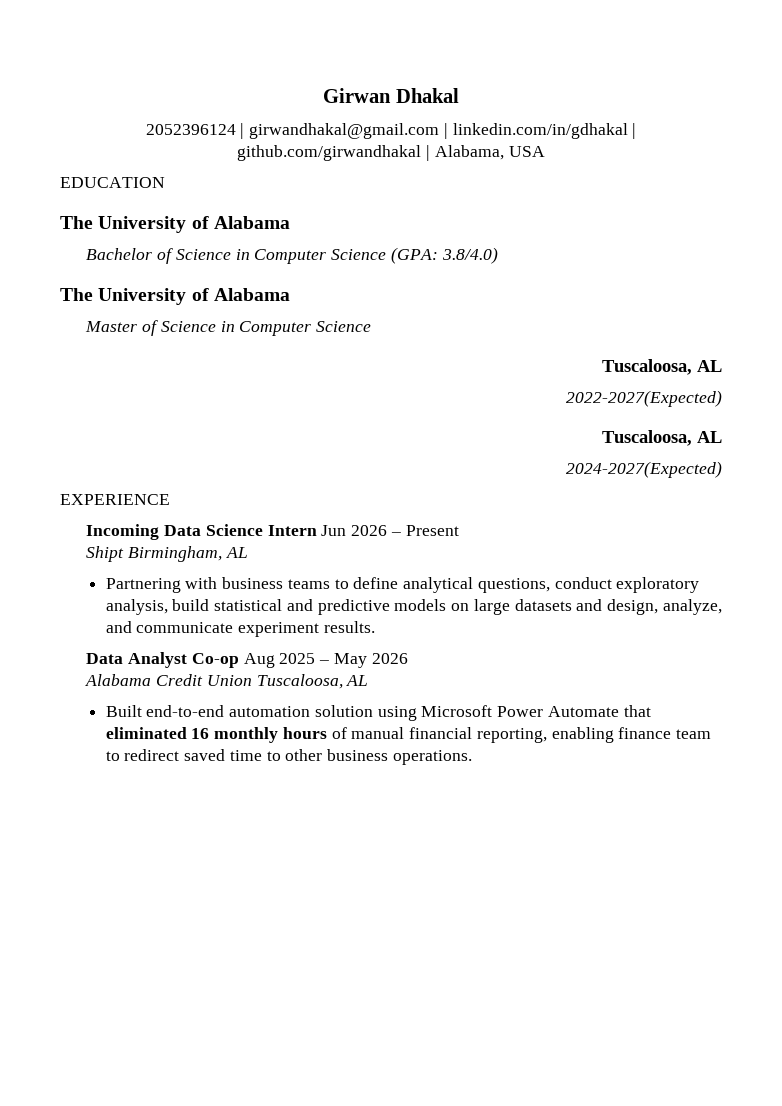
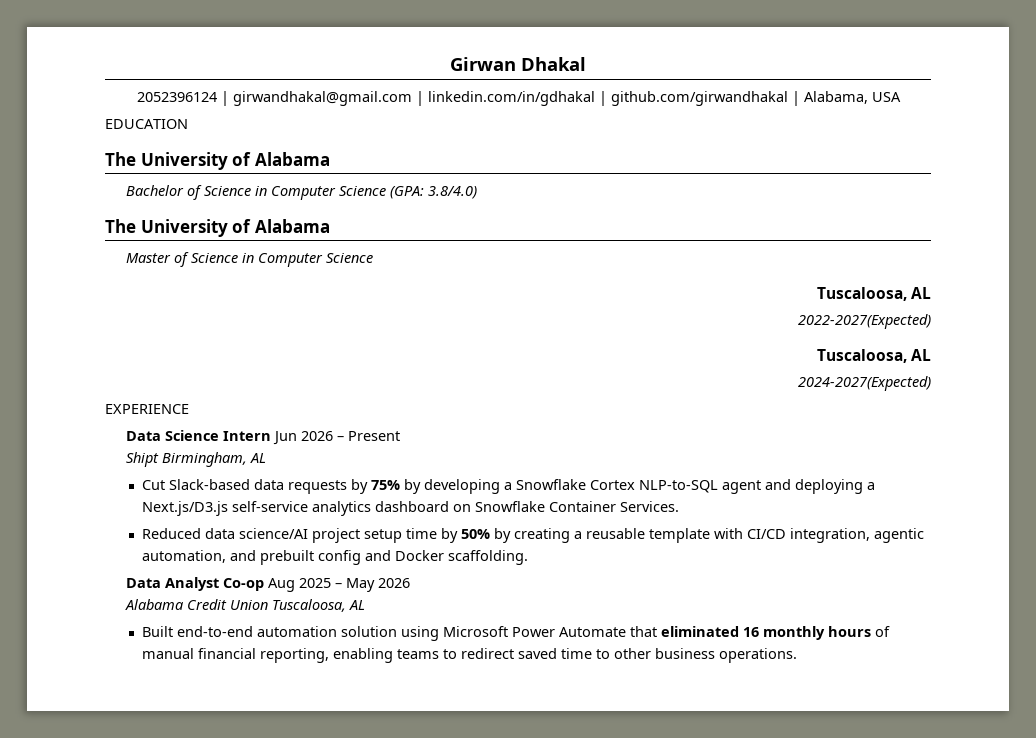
- Incoming Data Science Intern Jun 2026 – Present
+ Data Science Intern Jun 2026 – Present
- Partnering with business teams to define analytical questions, conduct exploratory analysis, build statistical and predictive models on large datasets and design, analyze, and communicate experiment results.
+ Cut Slack-based data requests by 75% by developing a Snowflake Cortex NLP-to-SQL agent and deploying a Next.js/D3.js self-service analytics dashboard on Snowflake Container Services.
+ Reduced data science/AI project setup time by 50% by creating a reusable template with CI/CD integration, agentic automation, and prebuilt config and Docker scaffolding.
- Built end-to-end automation solution using Microsoft Power Automate that eliminated 16 monthly hours of manual financial reporting, enabling finance team to redirect saved time to other business operations.
+ Built end-to-end automation solution using Microsoft Power Automate that eliminated 16 monthly hours of manual financial reporting, enabling teams to redirect saved time to other business operations.

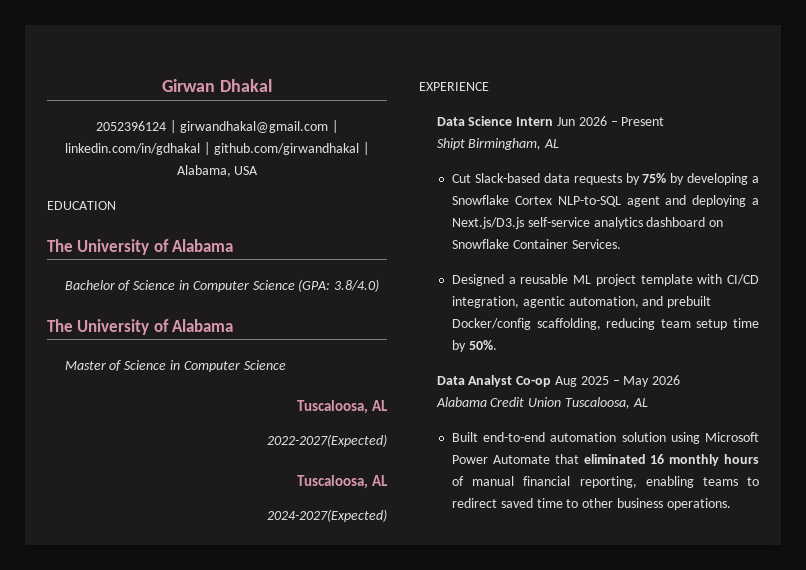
- Reduced data science/AI project setup time by 50% by creating a reusable template with CI/CD integration, agentic automation, and prebuilt config and Docker scaffolding.
+ Designed a reusable ML project template with CI/CD integration, agentic automation, and prebuilt Docker/config scaffolding, reducing team setup time by 50%.

